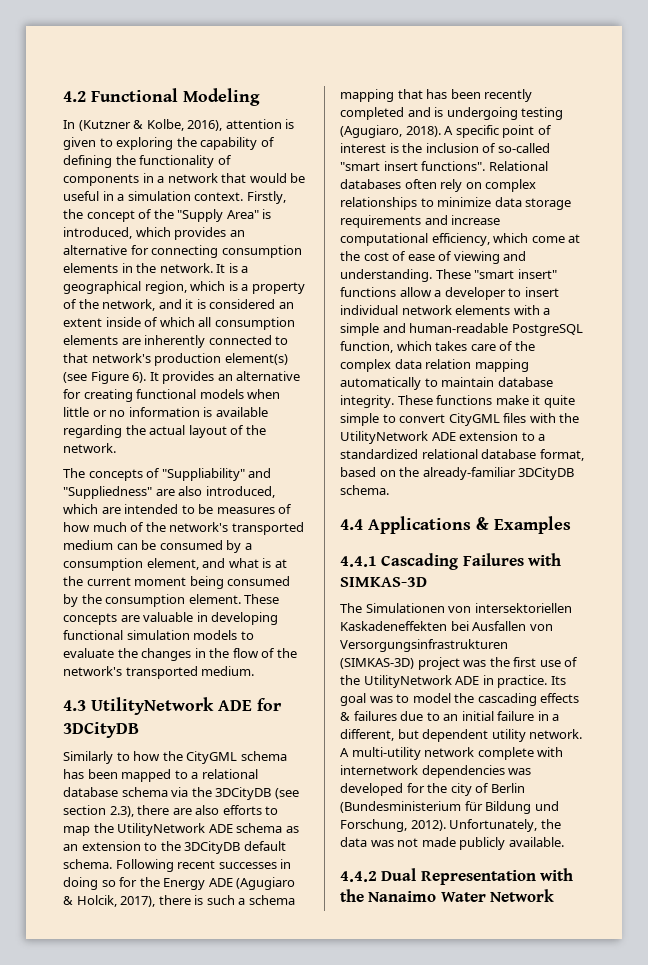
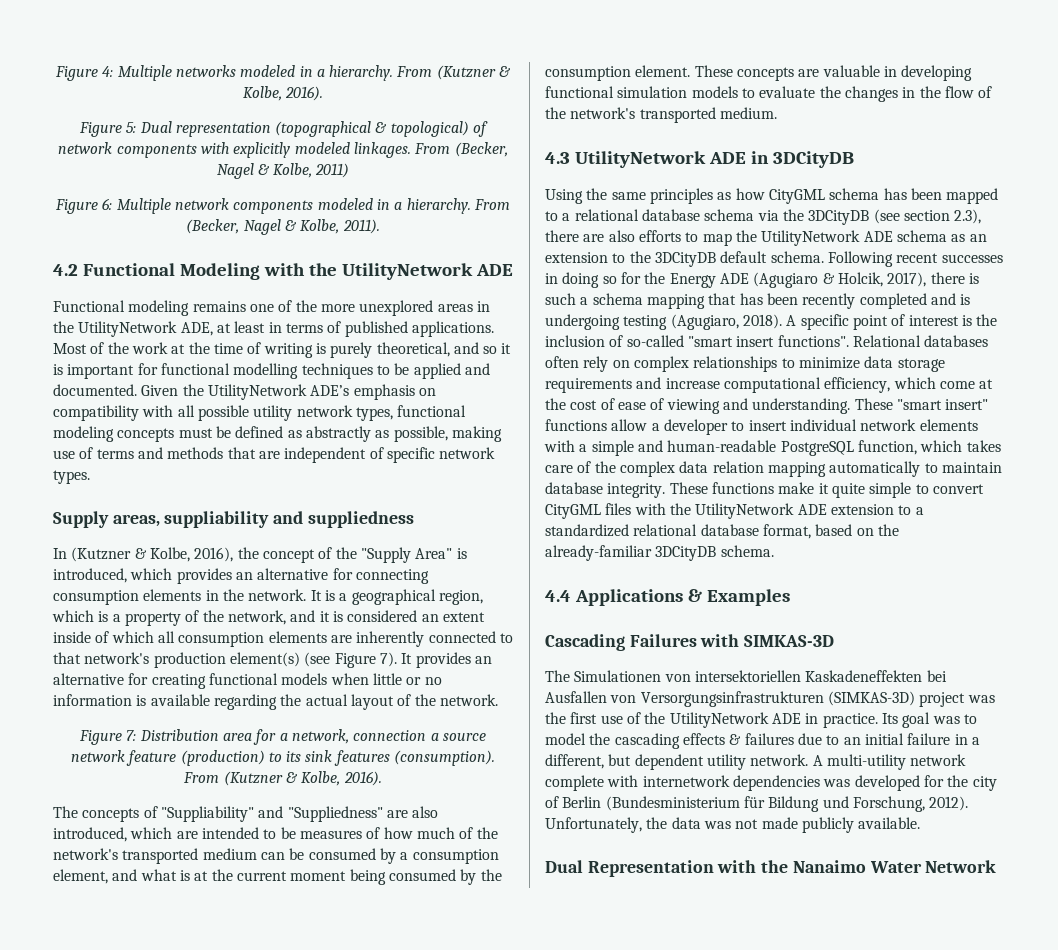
- 4.2 Functional Modeling
+ Figure 4: Multiple networks modeled in a hierarchy. From (Kutzner & Kolbe, 2016).
+ Figure 5: Dual representation (topographical & topological) of network components with explicitly modeled linkages. From (Becker, Nagel & Kolbe, 2011)
+ Figure 6: Multiple network components modeled in a hierarchy. From (Becker, Nagel & Kolbe, 2011).
+ 4.2 Functional Modeling with the UtilityNetwork ADE
+ Functional modeling remains one of the more unexplored areas in the UtilityNetwork ADE, at least in terms of published applications. Most of the work at the time of writing is purely theoretical, and so it is important for functional modelling techniques to be applied and documented. Given the UtilityNetwork ADE’s emphasis on compatibility with all possible utility network types, functional modeling concepts must be defined as abstractly as possible, making use of terms and methods that are independent of specific network types.
+ Supply areas, suppliability and suppliedness
- In (Kutzner & Kolbe, 2016), attention is given to exploring the capability of defining the functionality of components in a network that would be useful in a simulation context. Firstly, the concept of the "Supply Area" is introduced, which provides an alternative for connecting consumption elements in the network.
+ In (Kutzner & Kolbe, 2016), the concept of the "Supply Area" is introduced, which provides an alternative for connecting consumption elements in the network.
- It is a geographical region, which is a property of the network, and it is considered an extent inside of which all consumption elements are inherently connected to that network's production element(s) (see Figure 6).
+ It is a geographical region, which is a property of the network, and it is considered an extent inside of which all consumption elements are inherently connected to that network's production element(s) (see Figure 7).
+ Figure 7: Distribution area for a network, connection a source network feature (production) to its sink features (consumption). From (Kutzner & Kolbe, 2016).
- 4.3 UtilityNetwork ADE for 3DCityDB
+ 4.3 UtilityNetwork ADE in 3DCityDB
- Similarly to how the CityGML schema has been mapped to a relational database schema via the 3DCityDB (see section 2.3), there are also efforts to map the UtilityNetwork ADE schema as an extension to the 3DCityDB default schema.
+ Using the same principles as how CityGML schema has been mapped to a relational database schema via the 3DCityDB (see section 2.3), there are also efforts to map the UtilityNetwork ADE schema as an extension to the 3DCityDB default schema.
- 4.4.1 Cascading Failures with SIMKAS-3D
+ Cascading Failures with SIMKAS-3D
- 4.4.2 Dual Representation with the Nanaimo Water Network
+ Dual Representation with the Nanaimo Water Network

